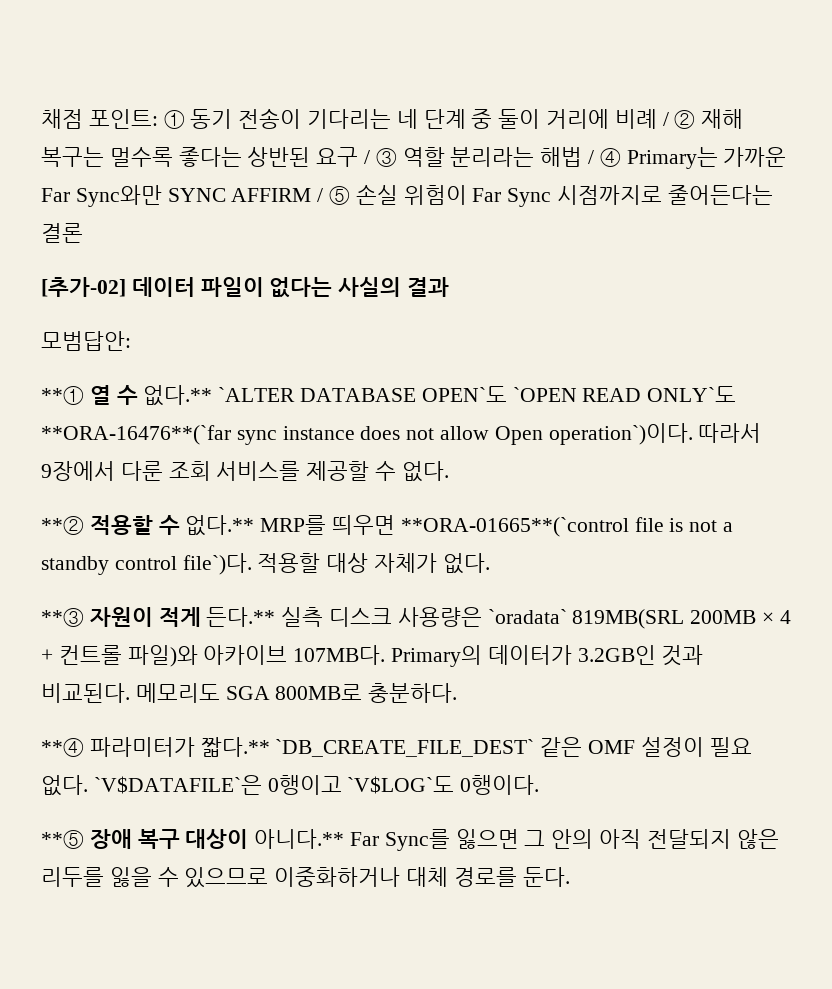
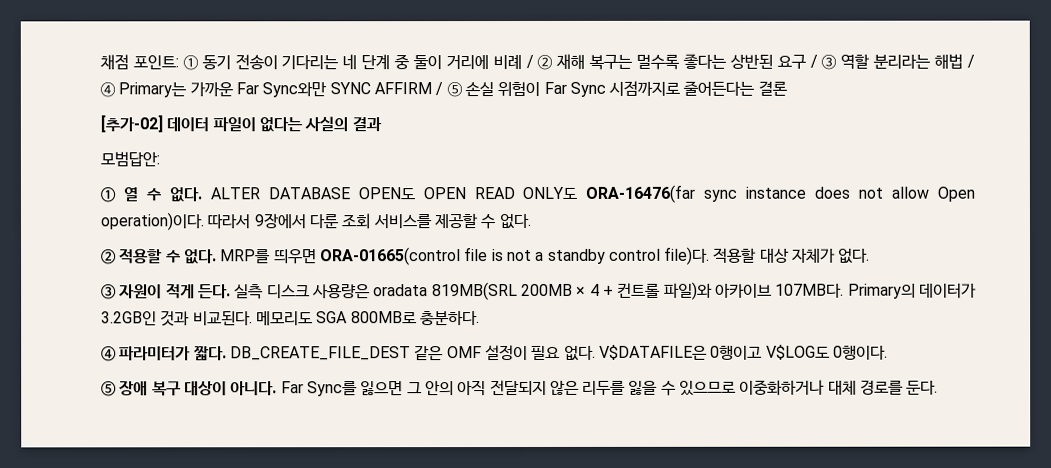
- **① 열 수 없다.** `ALTER DATABASE OPEN`도 `OPEN READ ONLY`도 **ORA-16476**(`far sync instance does not allow Open operation`)이다.
+ ① 열 수 없다. ALTER DATABASE OPEN도 OPEN READ ONLY도 ORA-16476(far sync instance does not allow Open operation)이다.
- **② 적용할 수 없다.** MRP를 띄우면 **ORA-01665**(`control file is not a standby control file`)다.
+ ② 적용할 수 없다. MRP를 띄우면 ORA-01665(control file is not a standby control file)다.
- **③ 자원이 적게 든다.** 실측 디스크 사용량은 `oradata` 819MB(SRL 200MB × 4 + 컨트롤 파일)와 아카이브 107MB다.
+ ③ 자원이 적게 든다. 실측 디스크 사용량은 oradata 819MB(SRL 200MB × 4 + 컨트롤 파일)와 아카이브 107MB다.
- **④ 파라미터가 짧다.** `DB_CREATE_FILE_DEST` 같은 OMF 설정이 필요 없다.
+ ④ 파라미터가 짧다. DB_CREATE_FILE_DEST 같은 OMF 설정이 필요 없다.
- `V$DATAFILE`은 0행이고 `V$LOG`도 0행이다.
+ V$DATAFILE은 0행이고 V$LOG도 0행이다.
- **⑤ 장애 복구 대상이 아니다.** Far Sync를 잃으면 그 안의 아직 전달되지 않은 리두를 잃을 수 있으므로 이중화하거나 대체 경로를 둔다.
+ ⑤ 장애 복구 대상이 아니다. Far Sync를 잃으면 그 안의 아직 전달되지 않은 리두를 잃을 수 있으므로 이중화하거나 대체 경로를 둔다.

